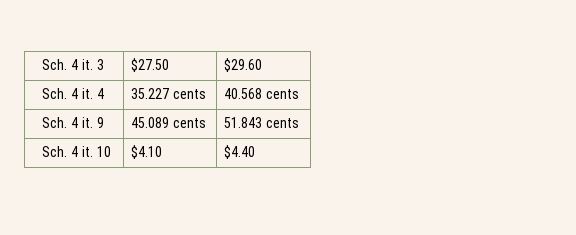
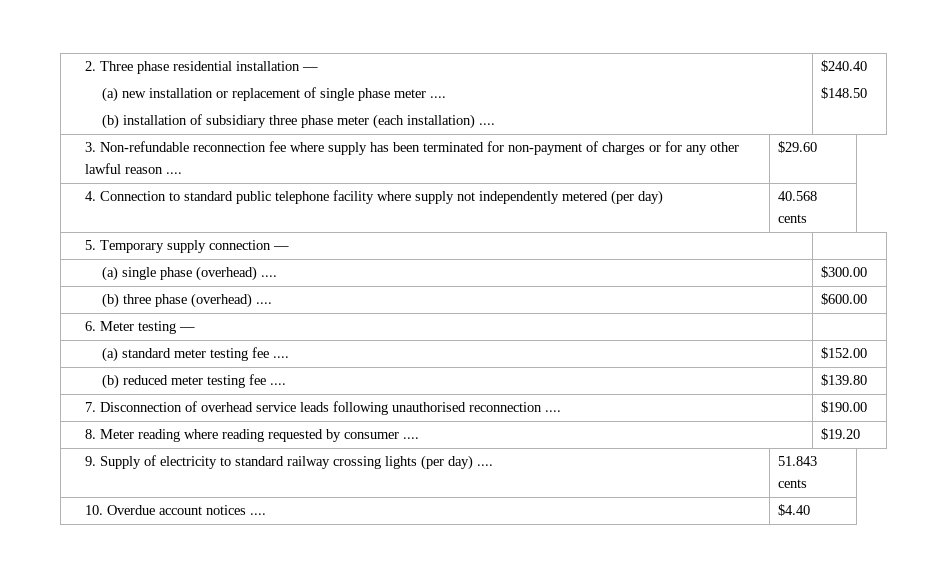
- Sch. 4 it. 3 | $27.50 | $29.60
- Sch. 4 it. 4 | 35.227 cents | 40.568 cents
- Sch. 4 it. 9 | 45.089 cents | 51.843 cents
- Sch. 4 it. 10 | $4.10 | $4.40
+ 2. Three phase residential installation —
+ (a) new installation or replacement of single phase meter ....
+ (b) installation of subsidiary three phase meter (each installation) .... | $240.40
+ $148.50
+ 3. Non-refundable reconnection fee where supply has been terminated for non-payment of charges or for any other lawful reason .... | $29.60
+ 4. Connection to standard public telephone facility where supply not independently metered (per day) | 40.568 cents
+ 5. Temporary supply connection — |
+ (a) single phase (overhead) .... | $300.00
+ (b) three phase (overhead) .... | $600.00
+ 6. Meter testing — |
+ (a) standard meter testing fee .... | $152.00
+ (b) reduced meter testing fee .... | $139.80
+ 7. Disconnection of overhead service leads following unauthorised reconnection .... | $190.00
+ 8. Meter reading where reading requested by consumer .... | $19.20
+ 9. Supply of electricity to standard railway crossing lights (per day) .... | 51.843 cents
+ 10. Overdue account notices .... | $4.40

